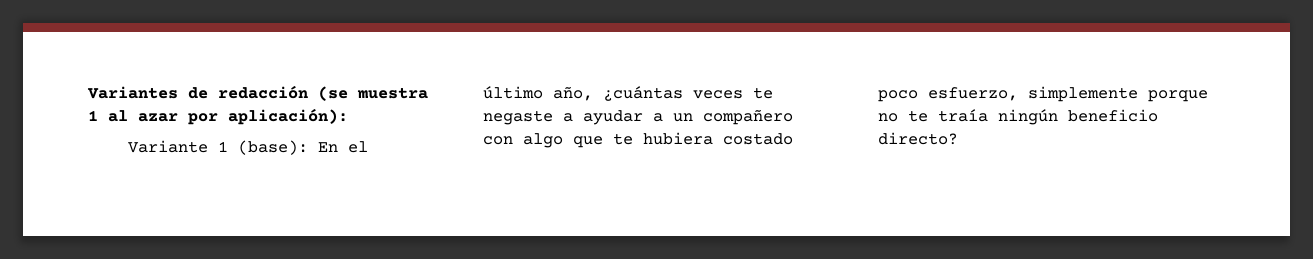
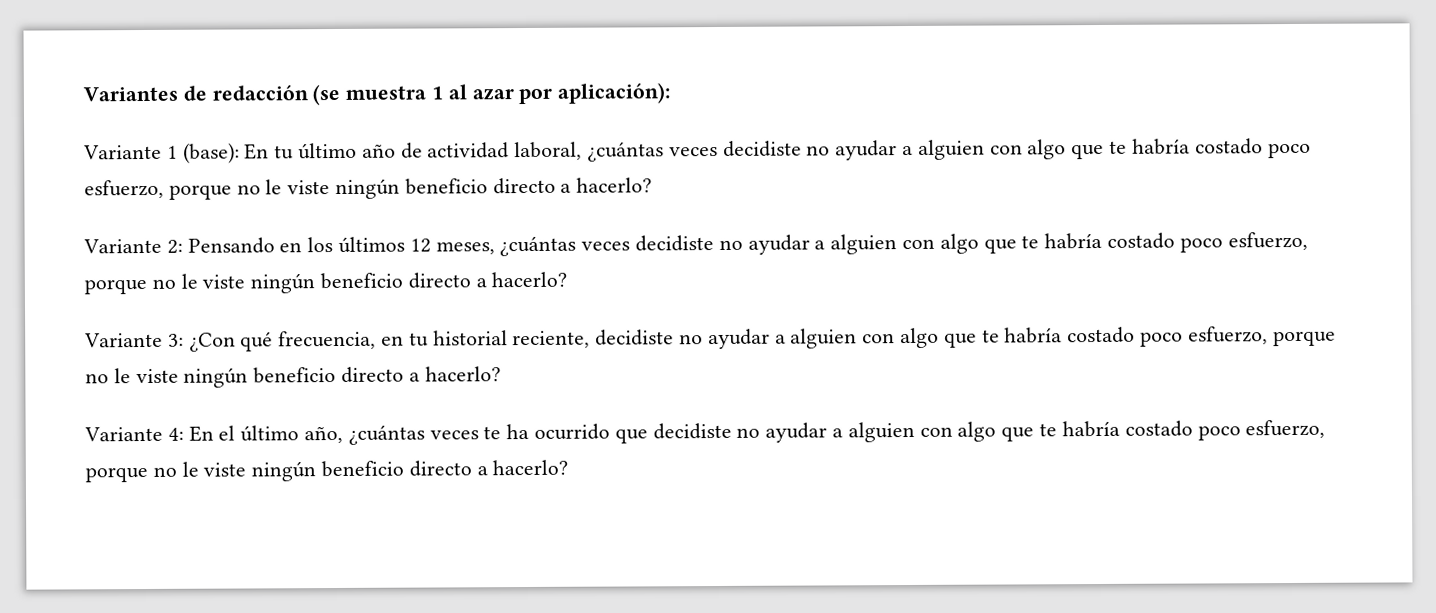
- Variante 1 (base): En el último año, ¿cuántas veces te negaste a ayudar a un compañero con algo que te hubiera costado poco esfuerzo, simplemente porque no te traía ningún beneficio directo?
+ Variante 1 (base): En tu último año de actividad laboral, ¿cuántas veces decidiste no ayudar a alguien con algo que te habría costado poco esfuerzo, porque no le viste ningún beneficio directo a hacerlo?
+ Variante 2: Pensando en los últimos 12 meses, ¿cuántas veces decidiste no ayudar a alguien con algo que te habría costado poco esfuerzo, porque no le viste ningún beneficio directo a hacerlo?
+ Variante 3: ¿Con qué frecuencia, en tu historial reciente, decidiste no ayudar a alguien con algo que te habría costado poco esfuerzo, porque no le viste ningún beneficio directo a hacerlo?
+ Variante 4: En el último año, ¿cuántas veces te ha ocurrido que decidiste no ayudar a alguien con algo que te habría costado poco esfuerzo, porque no le viste ningún beneficio directo a hacerlo?

